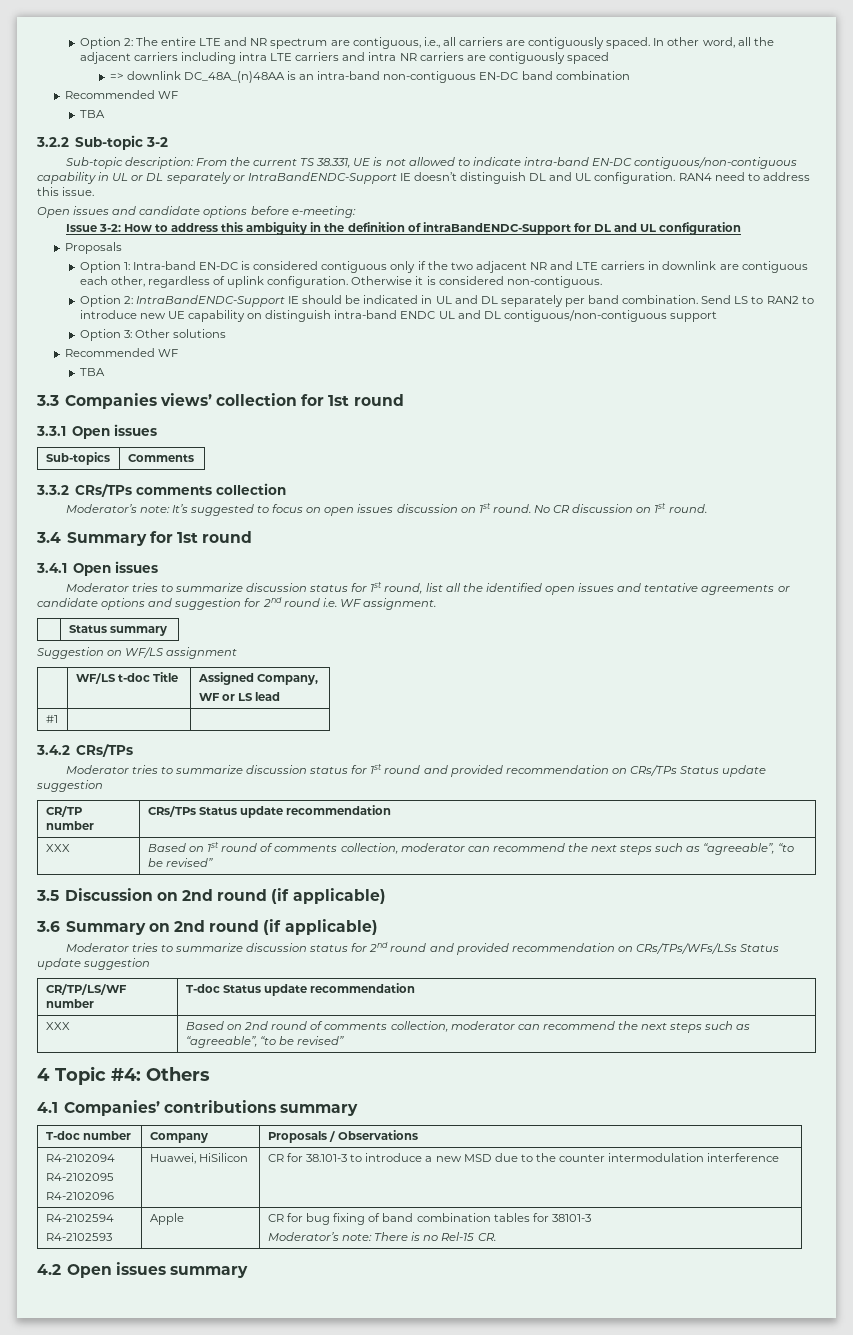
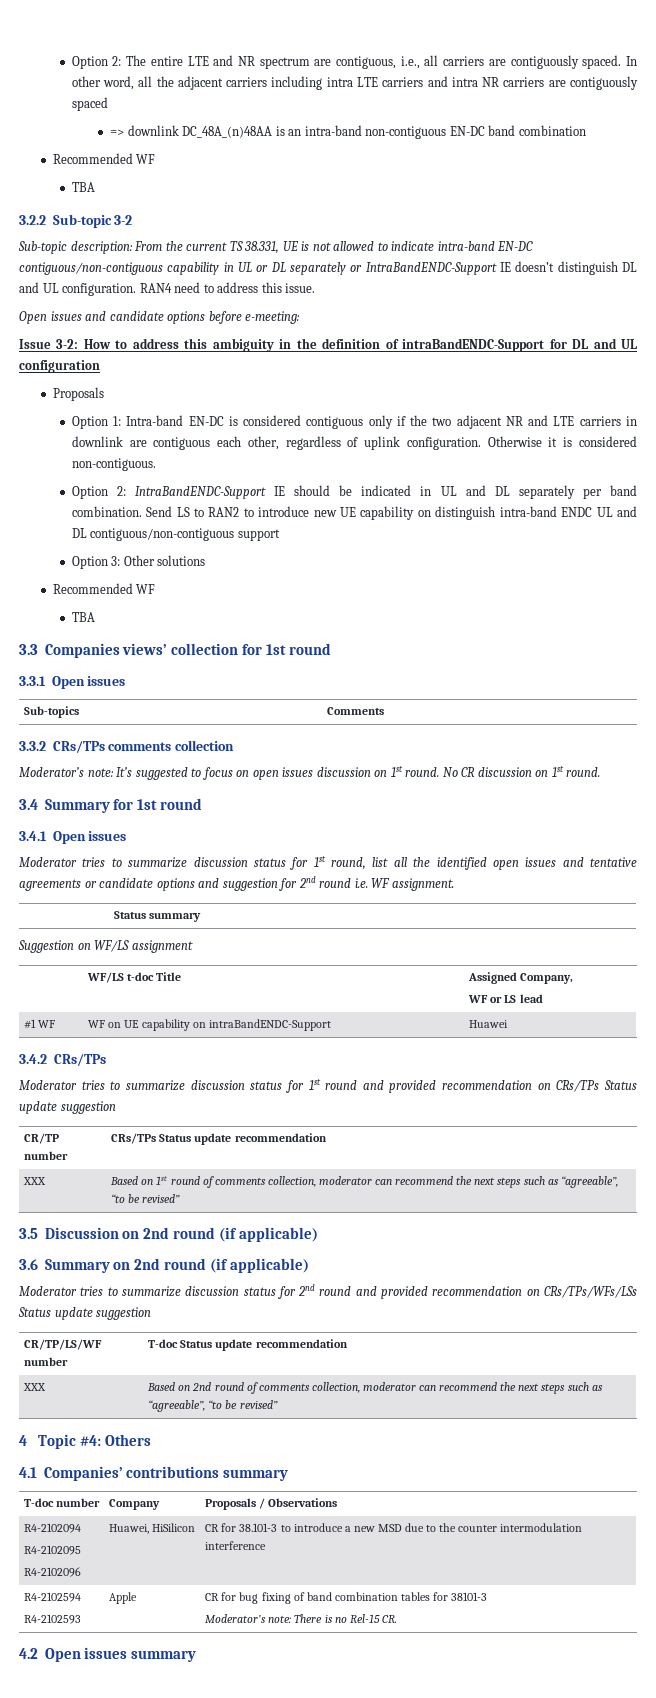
- #1 | |
+ #1 WF | WF on UE capability on intraBandENDC-Support | Huawei

